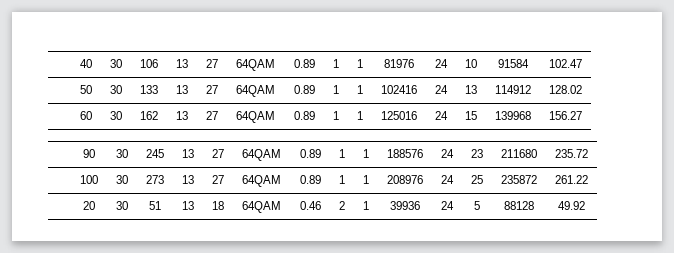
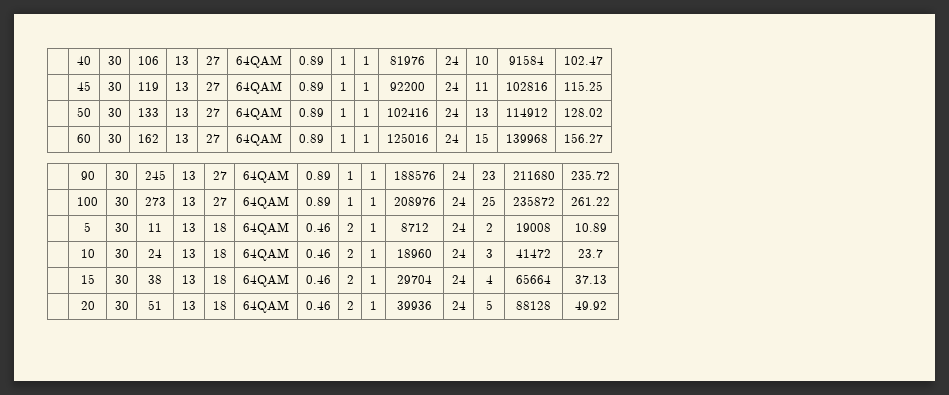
+ | 45 | 30 | 119 | 13 | 27 | 64QAM | 0.89 | 1 | 1 | 92200 | 24 | 11 | 102816 | 115.25
+ | 5 | 30 | 11 | 13 | 18 | 64QAM | 0.46 | 2 | 1 | 8712 | 24 | 2 | 19008 | 10.89
+ | 10 | 30 | 24 | 13 | 18 | 64QAM | 0.46 | 2 | 1 | 18960 | 24 | 3 | 41472 | 23.7
+ | 15 | 30 | 38 | 13 | 18 | 64QAM | 0.46 | 2 | 1 | 29704 | 24 | 4 | 65664 | 37.13

